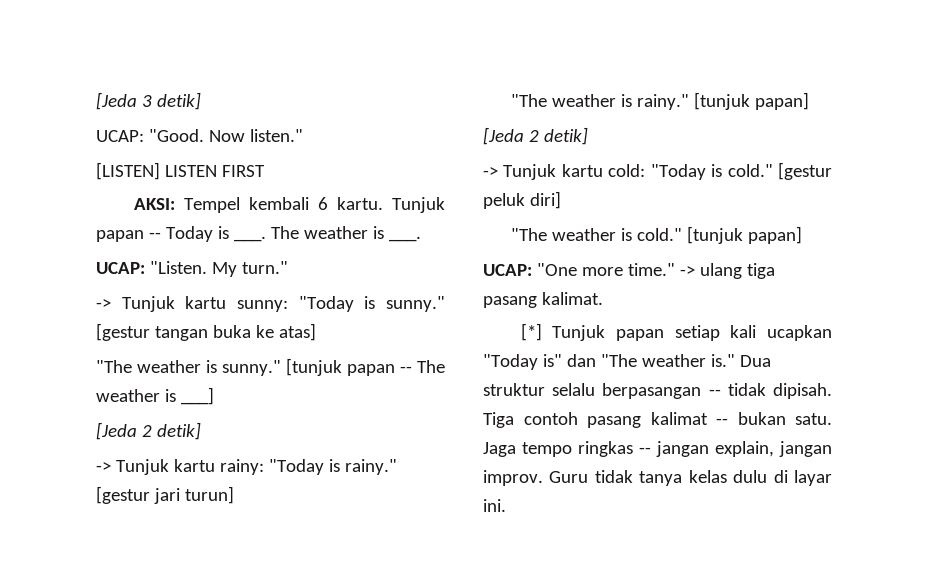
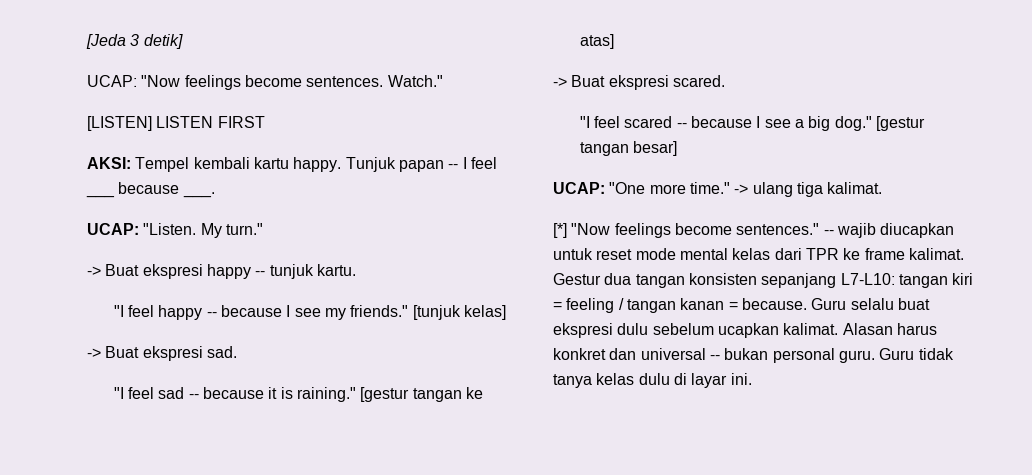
- UCAP: "Good. Now listen."
+ UCAP: "Now feelings become sentences. Watch."
- AKSI: Tempel kembali 6 kartu.
+ AKSI: Tempel kembali kartu happy.
- Tunjuk papan -- Today is ___. The weather is ___.
+ Tunjuk papan -- I feel ___ because ___.
- -> Tunjuk kartu sunny: "Today is sunny." [gestur tangan buka ke atas]
+ -> Buat ekspresi happy -- tunjuk kartu.
+ "I feel happy -- because I see my friends." [tunjuk kelas]
+ -> Buat ekspresi sad.
+ "I feel sad -- because it is raining." [gestur tangan ke atas]
- "The weather is sunny." [tunjuk papan -- The weather is ___]
- [Jeda 2 detik]
- -> Tunjuk kartu rainy: "Today is rainy." [gestur jari turun]
- "The weather is rainy." [tunjuk papan]
- [Jeda 2 detik]
- -> Tunjuk kartu cold: "Today is cold." [gestur peluk diri]
- "The weather is cold." [tunjuk papan]
+ -> Buat ekspresi scared.
+ "I feel scared -- because I see a big dog." [gestur tangan besar]
- -> ulang tiga pasang kalimat.
+ -> ulang tiga kalimat.
- [*] Tunjuk papan setiap kali ucapkan "Today is" dan "The weather is." Dua struktur selalu berpasangan -- tidak dipisah. Tiga contoh pasang kalimat -- bukan satu. Jaga tempo ringkas -- jangan explain, jangan improv.
+ [*] "Now feelings become sentences." -- wajib diucapkan untuk reset mode mental kelas dari TPR ke frame kalimat. Gestur dua tangan konsisten sepanjang L7-L10: tangan kiri = feeling / tangan kanan = because. Guru selalu buat ekspresi dulu sebelum ucapkan kalimat. Alasan harus konkret dan universal -- bukan personal guru.

